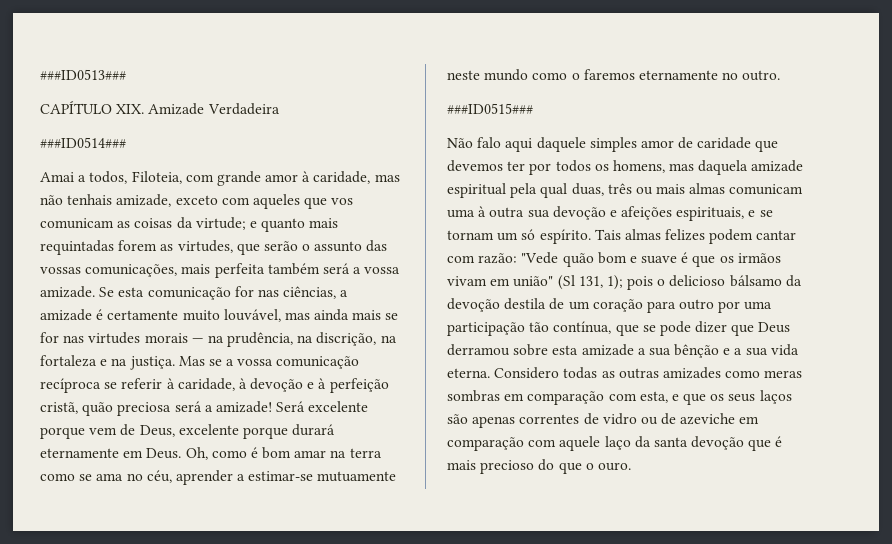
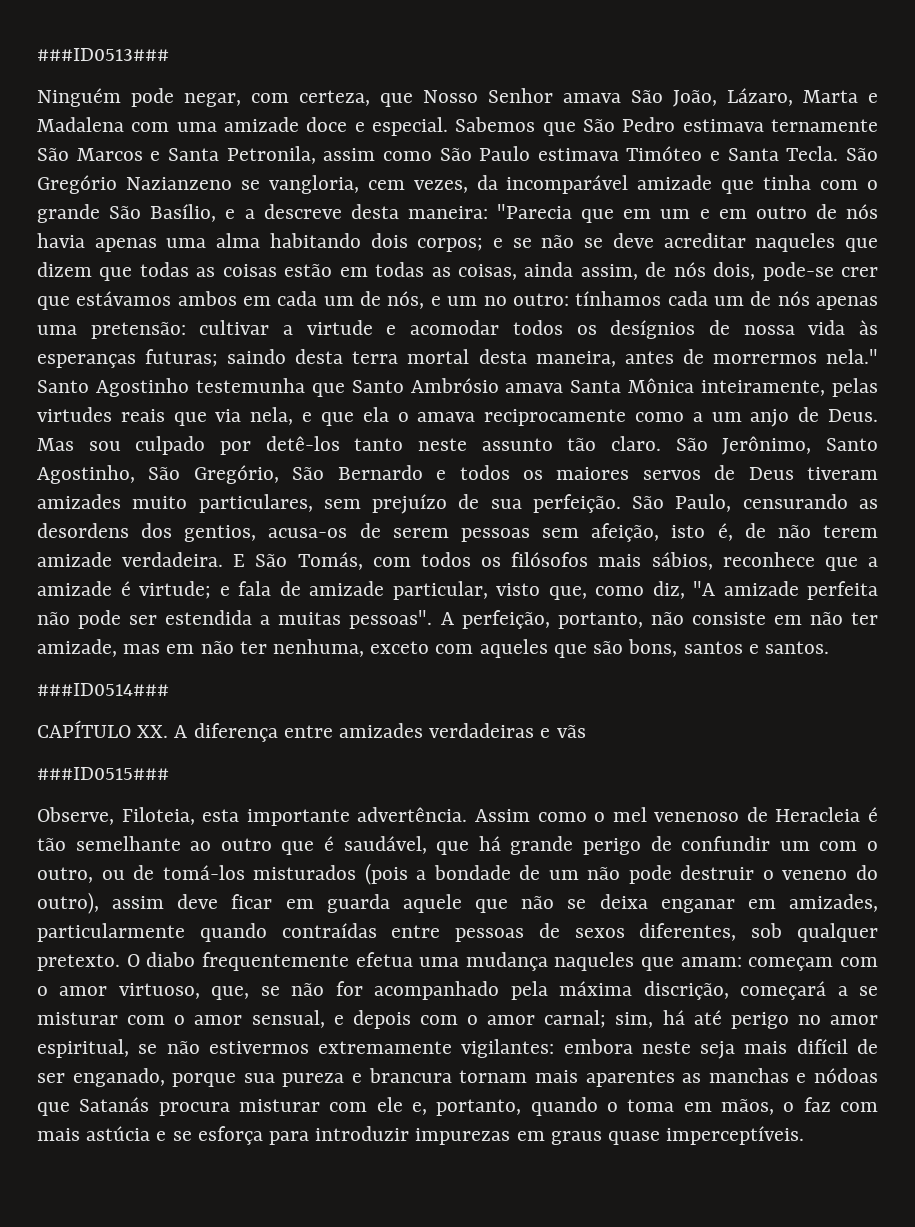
- CAPÍTULO XIX. Amizade Verdadeira
+ Ninguém pode negar, com certeza, que Nosso Senhor amava São João, Lázaro, Marta e Madalena com uma amizade doce e especial. Sabemos que São Pedro estimava ternamente São Marcos e Santa Petronila, assim como São Paulo estimava Timóteo e Santa Tecla. São Gregório Nazianzeno se vangloria, cem vezes, da incomparável amizade que tinha com o grande São Basílio, e a descreve desta maneira: "Parecia que em um e em outro de nós havia apenas uma alma habitando dois corpos; e se não se deve acreditar naqueles que dizem que todas as coisas estão em todas as coisas, ainda assim, de nós dois, pode-se crer que estávamos ambos em cada um de nós, e um no outro: tínhamos cada um de nós apenas uma pretensão: cultivar a virtude e acomodar todos os desígnios de nossa vida às esperanças futuras; saindo desta terra mortal desta maneira, antes de morrermos nela." Santo Agostinho testemunha que Santo Ambrósio amava Santa Mônica inteiramente, pelas virtudes reais que via nela, e que ela o amava reciprocamente como a um anjo de Deus. Mas sou culpado por detê-los tanto neste assunto tão claro. São Jerônimo, Santo Agostinho, São Gregório, São Bernardo e todos os maiores servos de Deus tiveram amizades muito particulares, sem prejuízo de sua perfeição. São Paulo, censurando as desordens dos gentios, acusa-os de serem pessoas sem afeição, isto é, de não terem amizade verdadeira. E São Tomás, com todos os filósofos mais sábios, reconhece que a amizade é virtude; e fala de amizade particular, visto que, como diz, "A amizade perfeita não pode ser estendida a muitas pessoas". A perfeição, portanto, não consiste em não ter amizade, mas em não ter nenhuma, exceto com aqueles que são bons, santos e santos.
  ###ID0514###
- Amai a todos, Filoteia, com grande amor à caridade, mas não tenhais amizade, exceto com aqueles que vos comunicam as coisas da virtude; e quanto mais requintadas forem as virtudes, que serão o assunto das vossas comunicações, mais perfeita também será a vossa amizade. Se esta comunicação for nas ciências, a amizade é certamente muito louvável, mas ainda mais se for nas virtudes morais — na prudência, na discrição, na fortaleza e na justiça. Mas se a vossa comunicação recíproca se referir à caridade, à devoção e à perfeição cristã, quão preciosa será a amizade! Será excelente porque vem de Deus, excelente porque durará eternamente em Deus. Oh, como é bom amar na terra como se ama no céu, aprender a estimar-se mutuamente neste mundo como o faremos eternamente no outro.
+ CAPÍTULO XX. A diferença entre amizades verdadeiras e vãs
  ###ID0515###
- Não falo aqui daquele simples amor de caridade que devemos ter por todos os homens, mas daquela amizade espiritual pela qual duas, três ou mais almas comunicam uma à outra sua devoção e afeições espirituais, e se tornam um só espírito. Tais almas felizes podem cantar com razão: "Vede quão bom e suave é que os irmãos vivam em união" (Sl 131, 1); pois o delicioso bálsamo da devoção destila de um coração para outro por uma participação tão contínua, que se pode dizer que Deus derramou sobre esta amizade a sua bênção e a sua vida eterna. Considero todas as outras amizades como meras sombras em comparação com esta, e que os seus laços são apenas correntes de vidro ou de azeviche em comparação com aquele laço da santa devoção que é mais precioso do que o ouro.
+ Observe, Filoteia, esta importante advertência. Assim como o mel venenoso de Heracleia é tão semelhante ao outro que é saudável, que há grande perigo de confundir um com o outro, ou de tomá-los misturados (pois a bondade de um não pode destruir o veneno do outro), assim deve ficar em guarda aquele que não se deixa enganar em amizades, particularmente quando contraídas entre pessoas de sexos diferentes, sob qualquer pretexto. O diabo frequentemente efetua uma mudança naqueles que amam: começam com o amor virtuoso, que, se não for acompanhado pela máxima discrição, começará a se misturar com o amor sensual, e depois com o amor carnal; sim, há até perigo no amor espiritual, se não estivermos extremamente vigilantes: embora neste seja mais difícil de ser enganado, porque sua pureza e brancura tornam mais aparentes as manchas e nódoas que Satanás procura misturar com ele e, portanto, quando o toma em mãos, o faz com mais astúcia e se esforça para introduzir impurezas em graus quase imperceptíveis.

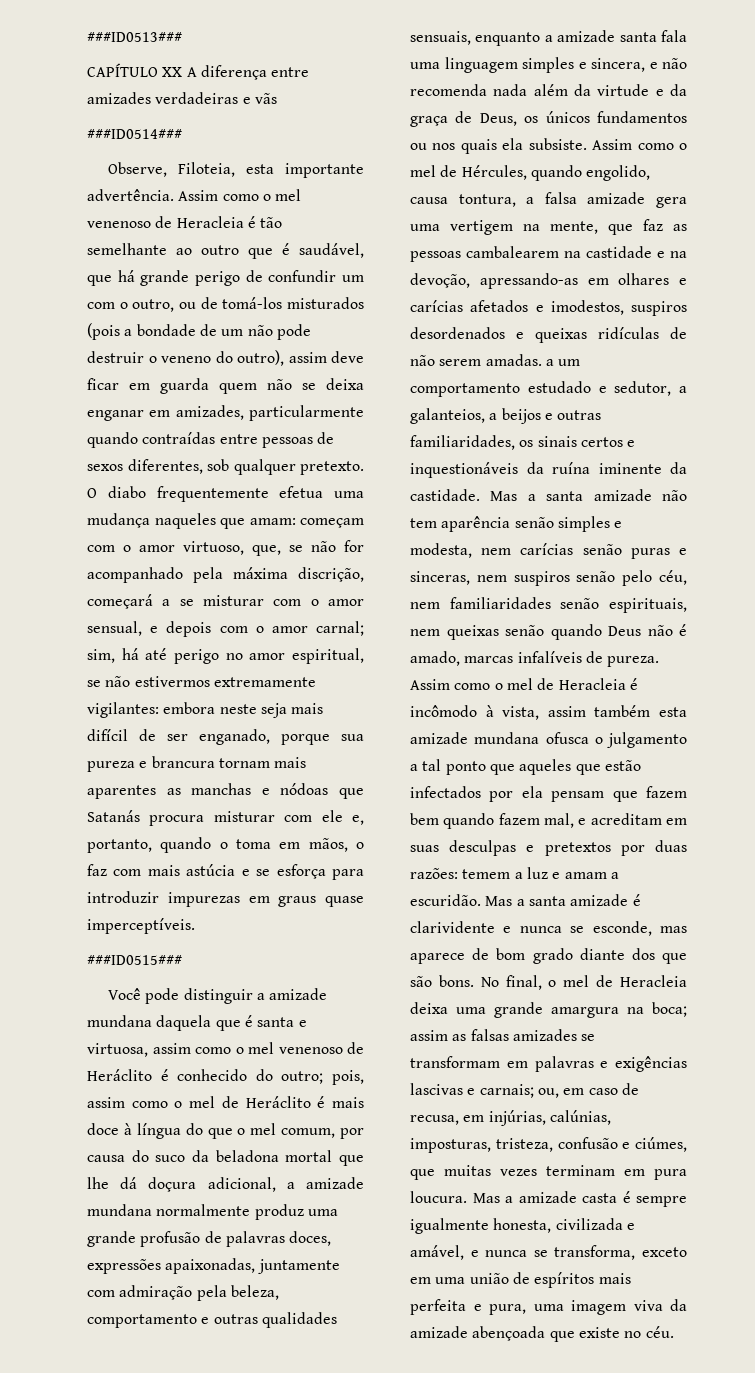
- Ninguém pode negar, com certeza, que Nosso Senhor amava São João, Lázaro, Marta e Madalena com uma amizade doce e especial. Sabemos que São Pedro estimava ternamente São Marcos e Santa Petronila, assim como São Paulo estimava Timóteo e Santa Tecla. São Gregório Nazianzeno se vangloria, cem vezes, da incomparável amizade que tinha com o grande São Basílio, e a descreve desta maneira: "Parecia que em um e em outro de nós havia apenas uma alma habitando dois corpos; e se não se deve acreditar naqueles que dizem que todas as coisas estão em todas as coisas, ainda assim, de nós dois, pode-se crer que estávamos ambos em cada um de nós, e um no outro: tínhamos cada um de nós apenas uma pretensão: cultivar a virtude e acomodar todos os desígnios de nossa vida às esperanças futuras; saindo desta terra mortal desta maneira, antes de morrermos nela." Santo Agostinho testemunha que Santo Ambrósio amava Santa Mônica inteiramente, pelas virtudes reais que via nela, e que ela o amava reciprocamente como a um anjo de Deus. Mas sou culpado por detê-los tanto neste assunto tão claro. São Jerônimo, Santo Agostinho, São Gregório, São Bernardo e todos os maiores servos de Deus tiveram amizades muito particulares, sem prejuízo de sua perfeição. São Paulo, censurando as desordens dos gentios, acusa-os de serem pessoas sem afeição, isto é, de não terem amizade verdadeira. E São Tomás, com todos os filósofos mais sábios, reconhece que a amizade é virtude; e fala de amizade particular, visto que, como diz, "A amizade perfeita não pode ser estendida a muitas pessoas". A perfeição, portanto, não consiste em não ter amizade, mas em não ter nenhuma, exceto com aqueles que são bons, santos e santos.
- ###ID0514###
- CAPÍTULO XX. A diferença entre amizades verdadeiras e vãs
+ CAPÍTULO XX A diferença entre amizades verdadeiras e vãs
- ###ID0515###
+ ###ID0514###
- Assim como o mel venenoso de Heracleia é tão semelhante ao outro que é saudável, que há grande perigo de confundir um com o outro, ou de tomá-los misturados (pois a bondade de um não pode destruir o veneno do outro), assim deve ficar em guarda aquele que não se deixa enganar em amizades, particularmente quando contraídas entre pessoas de sexos diferentes, sob qualquer pretexto.
+ Assim como o mel venenoso de Heracleia é tão semelhante ao outro que é saudável, que há grande perigo de confundir um com o outro, ou de tomá-los misturados (pois a bondade de um não pode destruir o veneno do outro), assim deve ficar em guarda quem não se deixa enganar em amizades, particularmente quando contraídas entre pessoas de sexos diferentes, sob qualquer pretexto.
+ ###ID0515###
+ Você pode distinguir a amizade mundana daquela que é santa e virtuosa, assim como o mel venenoso de Heráclito é conhecido do outro; pois, assim como o mel de Heráclito é mais doce à língua do que o mel comum, por causa do suco da beladona mortal que lhe dá doçura adicional, a amizade mundana normalmente produz uma grande profusão de palavras doces, expressões apaixonadas, juntamente com admiração pela beleza, comportamento e outras qualidades sensuais, enquanto a amizade santa fala uma linguagem simples e sincera, e não recomenda nada além da virtude e da graça de Deus, os únicos fundamentos ou nos quais ela subsiste. Assim como o mel de Hércules, quando engolido, causa tontura, a falsa amizade gera uma vertigem na mente, que faz as pessoas cambalearem na castidade e na devoção, apressando-as em olhares e carícias afetados e imodestos, suspiros desordenados e queixas ridículas de não serem amadas. a um comportamento estudado e sedutor, a galanteios, a beijos e outras familiaridades, os sinais certos e inquestionáveis da ruína iminente da castidade. Mas a santa amizade não tem aparência senão simples e modesta, nem carícias senão puras e sinceras, nem suspiros senão pelo céu, nem familiaridades senão espirituais, nem queixas senão quando Deus não é amado, marcas infalíveis de pureza. Assim como o mel de Heracleia é incômodo à vista, assim também esta amizade mundana ofusca o julgamento a tal ponto que aqueles que estão infectados por ela pensam que fazem bem quando fazem mal, e acreditam em suas desculpas e pretextos por duas razões: temem a luz e amam a escuridão. Mas a santa amizade é clarividente e nunca se esconde, mas aparece de bom grado diante dos que são bons. No final, o mel de Heracleia deixa uma grande amargura na boca; assim as falsas amizades se transformam em palavras e exigências lascivas e carnais; ou, em caso de recusa, em injúrias, calúnias, imposturas, tristeza, confusão e ciúmes, que muitas vezes terminam em pura loucura. Mas a amizade casta é sempre igualmente honesta, civilizada e amável, e nunca se transforma, exceto em uma união de espíritos mais perfeita e pura, uma imagem viva da amizade abençoada que existe no céu.

